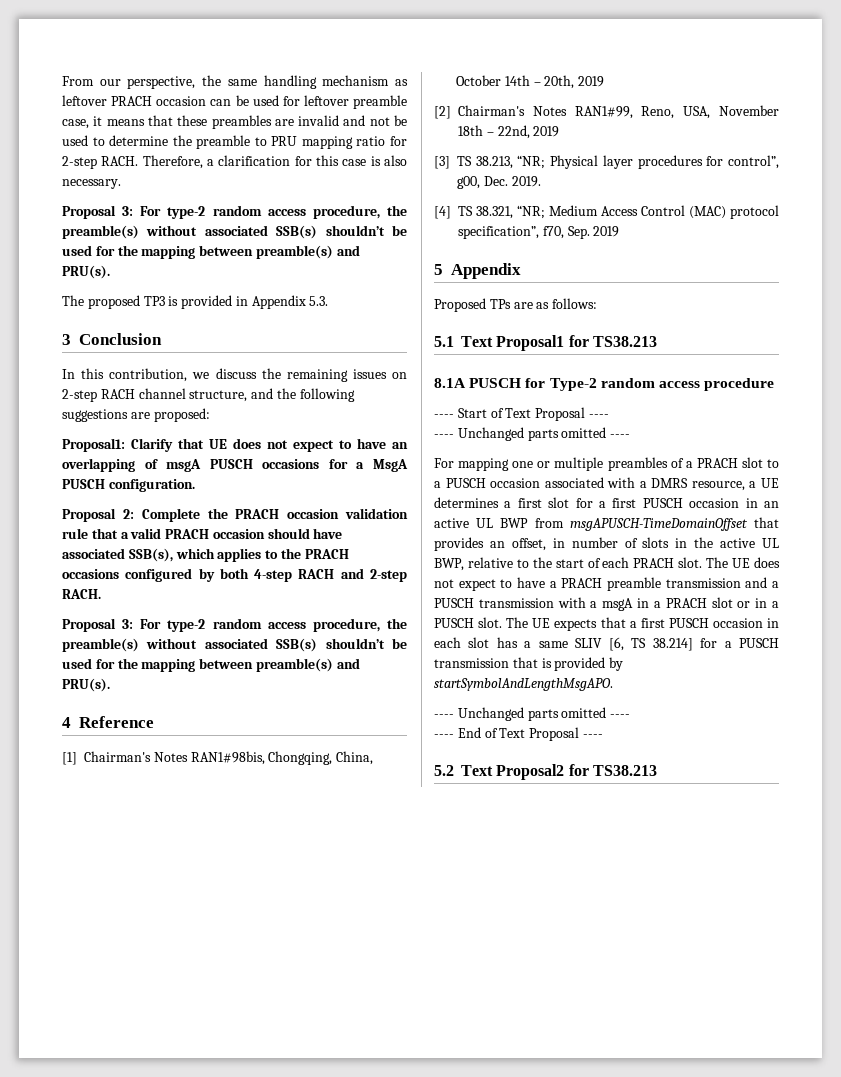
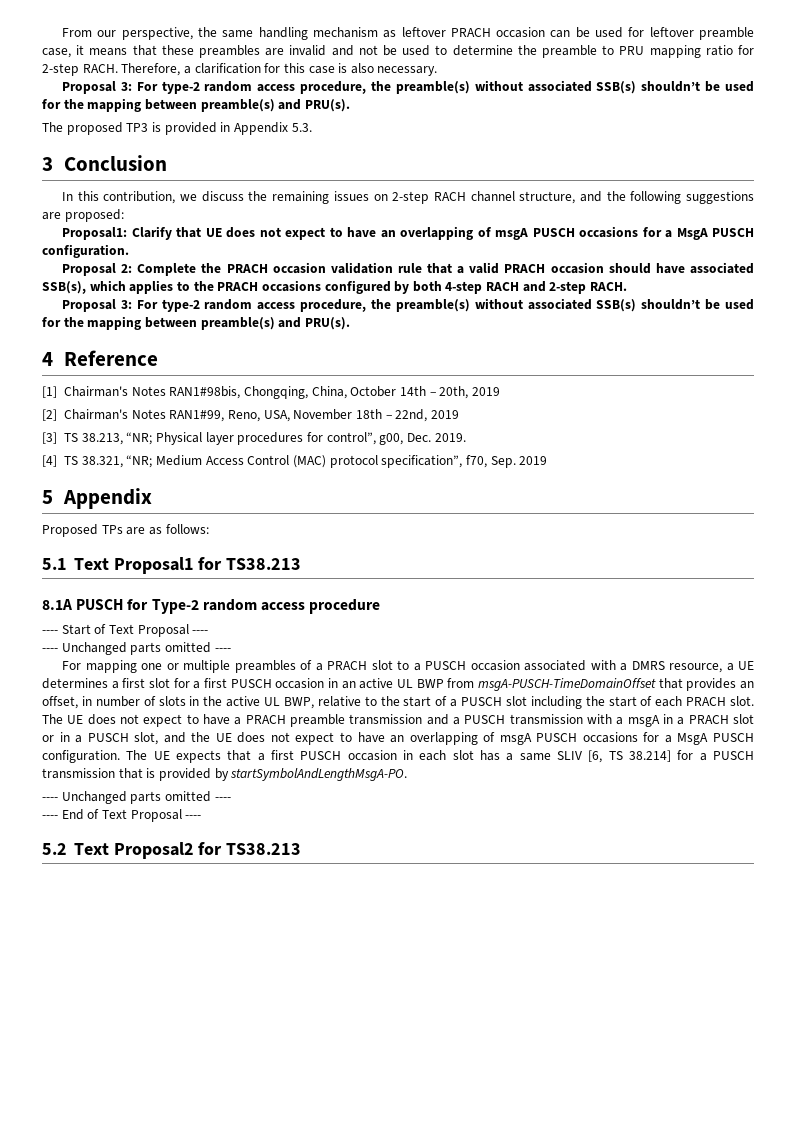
- For mapping one or multiple preambles of a PRACH slot to a PUSCH occasion associated with a DMRS resource, a UE determines a first slot for a first PUSCH occasion in an active UL BWP from msgAPUSCH-TimeDomainOffset that provides an offset, in number of slots in the active UL BWP, relative to the start of each PRACH slot.
+ For mapping one or multiple preambles of a PRACH slot to a PUSCH occasion associated with a DMRS resource, a UE determines a first slot for a first PUSCH occasion in an active UL BWP from msgA-PUSCH-TimeDomainOffset that provides an offset, in number of slots in the active UL BWP, relative to the start of a PUSCH slot including the start of each PRACH slot.
- The UE does not expect to have a PRACH preamble transmission and a PUSCH transmission with a msgA in a PRACH slot or in a PUSCH slot.
+ The UE does not expect to have a PRACH preamble transmission and a PUSCH transmission with a msgA in a PRACH slot or in a PUSCH slot, and the UE does not expect to have an overlapping of msgA PUSCH occasions for a MsgA PUSCH configuration.
- The UE expects that a first PUSCH occasion in each slot has a same SLIV [6, TS 38.214] for a PUSCH transmission that is provided by startSymbolAndLengthMsgAPO.
+ The UE expects that a first PUSCH occasion in each slot has a same SLIV [6, TS 38.214] for a PUSCH transmission that is provided by startSymbolAndLengthMsgA-PO.

